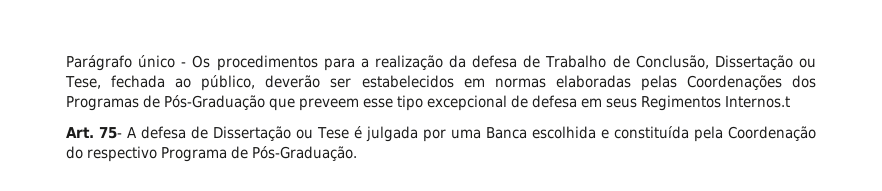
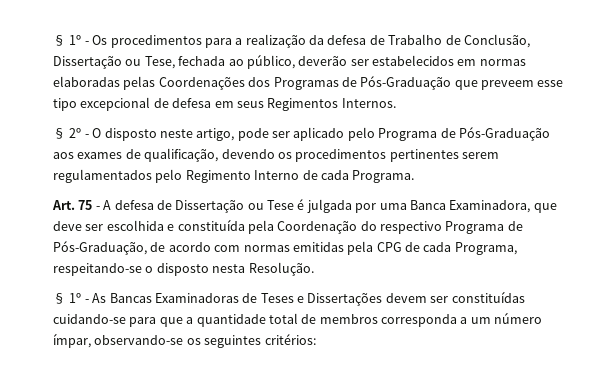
- Parágrafo único - Os procedimentos para a realização da defesa de Trabalho de Conclusão, Dissertação ou Tese, fechada ao público, deverão ser estabelecidos em normas elaboradas pelas Coordenações dos Programas de Pós-Graduação que preveem esse tipo excepcional de defesa em seus Regimentos Internos.t
+ § 1º - Os procedimentos para a realização da defesa de Trabalho de Conclusão, Dissertação ou Tese, fechada ao público, deverão ser estabelecidos em normas elaboradas pelas Coordenações dos Programas de Pós-Graduação que preveem esse tipo excepcional de defesa em seus Regimentos Internos.
+ § 2º - O disposto neste artigo, pode ser aplicado pelo Programa de Pós-Graduação aos exames de qualificação, devendo os procedimentos pertinentes serem regulamentados pelo Regimento Interno de cada Programa.
- Art. 75- A defesa de Dissertação ou Tese é julgada por uma Banca escolhida e constituída pela Coordenação do respectivo Programa de Pós-Graduação.
+ Art. 75 - A defesa de Dissertação ou Tese é julgada por uma Banca Examinadora, que deve ser escolhida e constituída pela Coordenação do respectivo Programa de Pós-Graduação, de acordo com normas emitidas pela CPG de cada Programa, respeitando-se o disposto nesta Resolução.
+ § 1º - As Bancas Examinadoras de Teses e Dissertações devem ser constituídas cuidando-se para que a quantidade total de membros corresponda a um número ímpar, observando-se os seguintes critérios:

